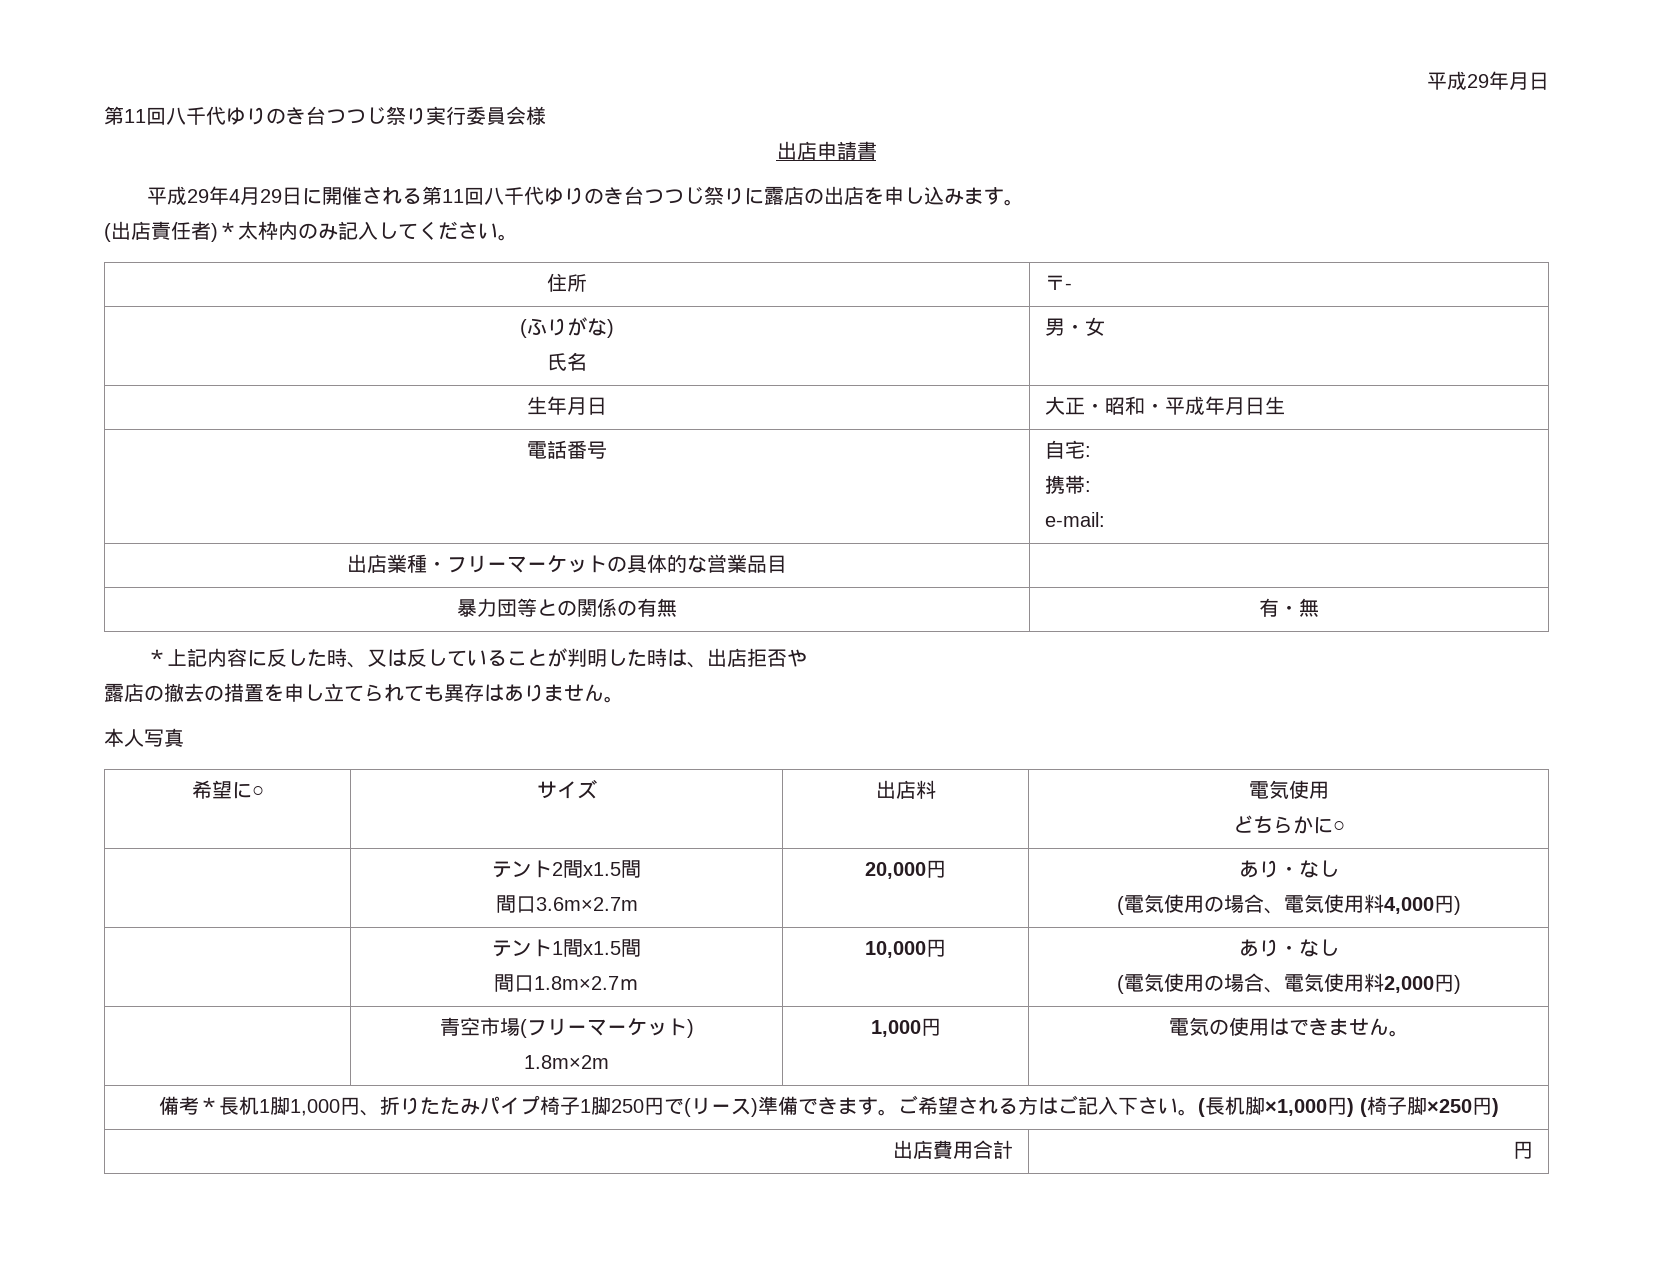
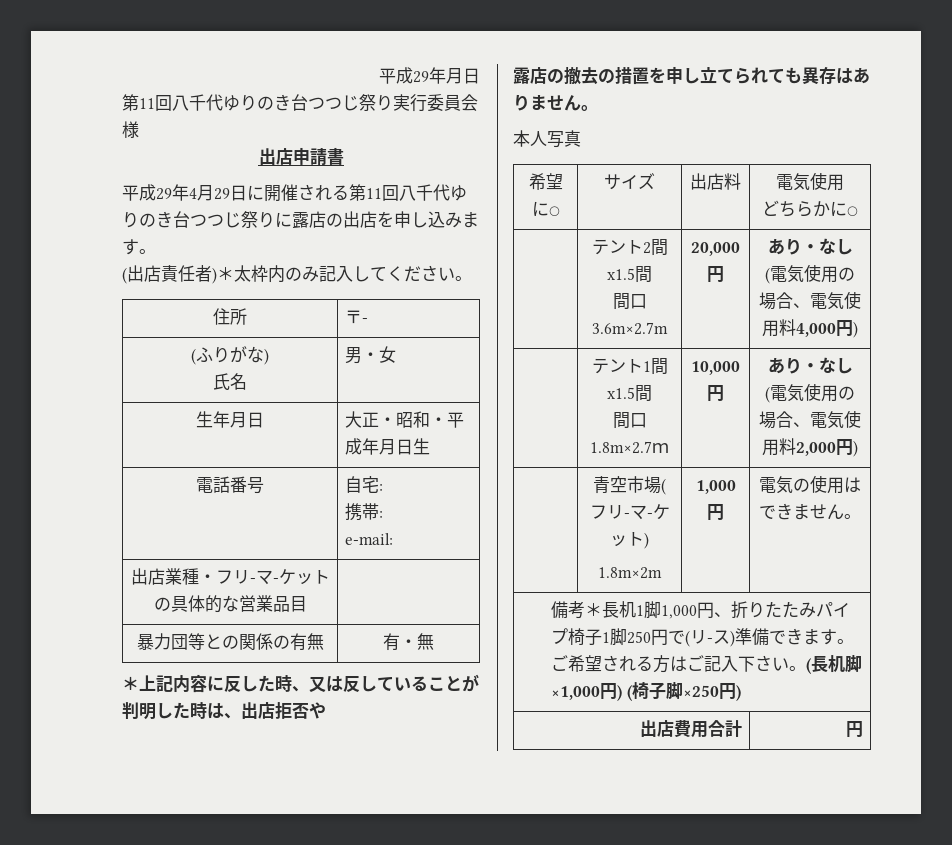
- 出店業種・フリーマーケットの具体的な営業品目 |
+ 出店業種・フリ-マ-ケットの具体的な営業品目 |
- | 青空市場(フリーマーケット)
+ | 青空市場(フリ-マ-ケット)
- 備考＊長机1脚1,000円、折りたたみパイプ椅子1脚250円で(リース)準備できます。ご希望される方はご記入下さい。(長机脚×1,000円) (椅子脚×250円)
+ 備考＊長机1脚1,000円、折りたたみパイプ椅子1脚250円で(リ-ス)準備できます。ご希望される方はご記入下さい。(長机脚×1,000円) (椅子脚×250円)

